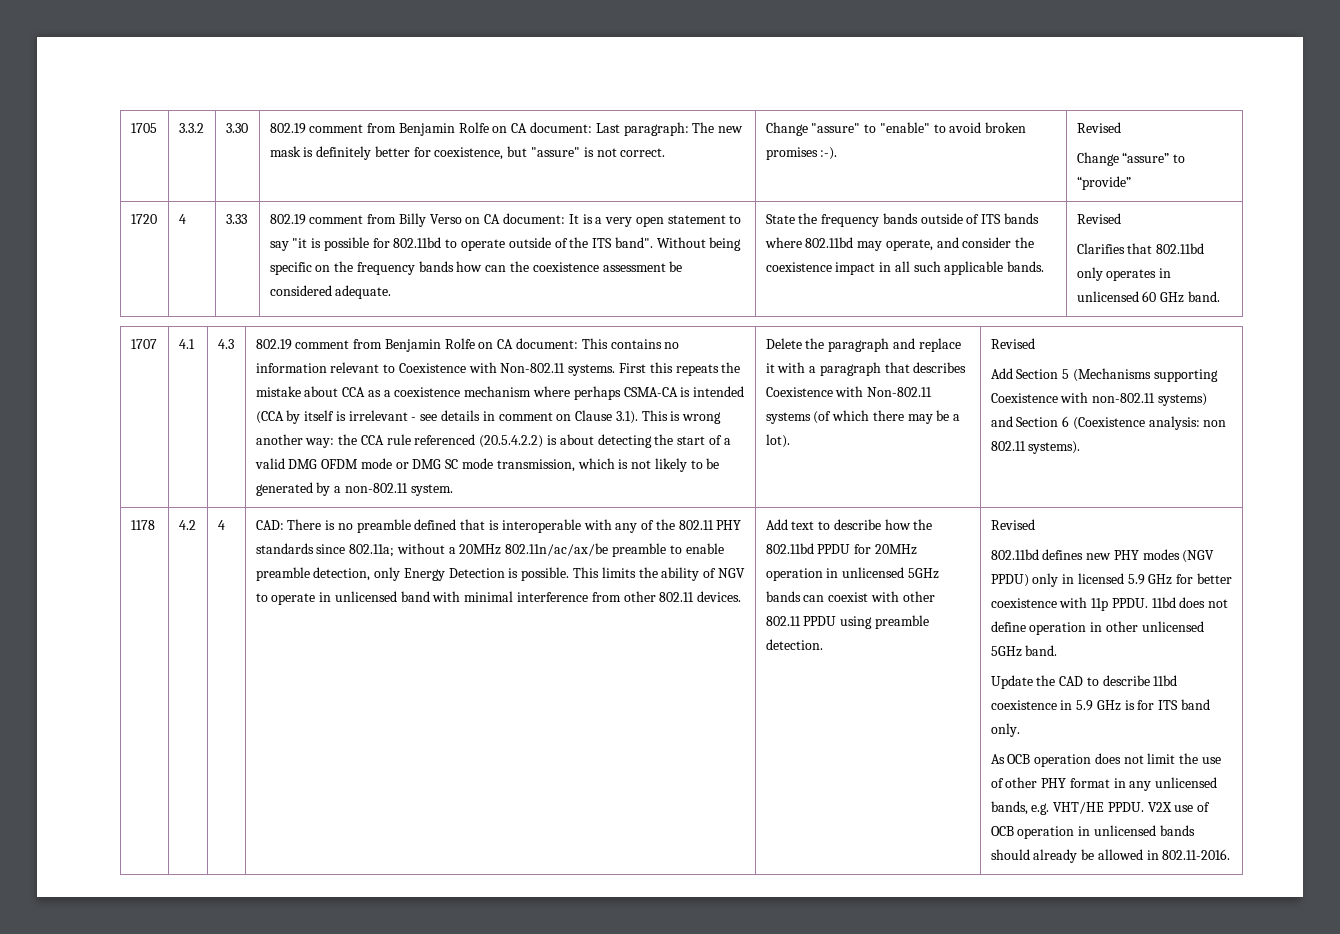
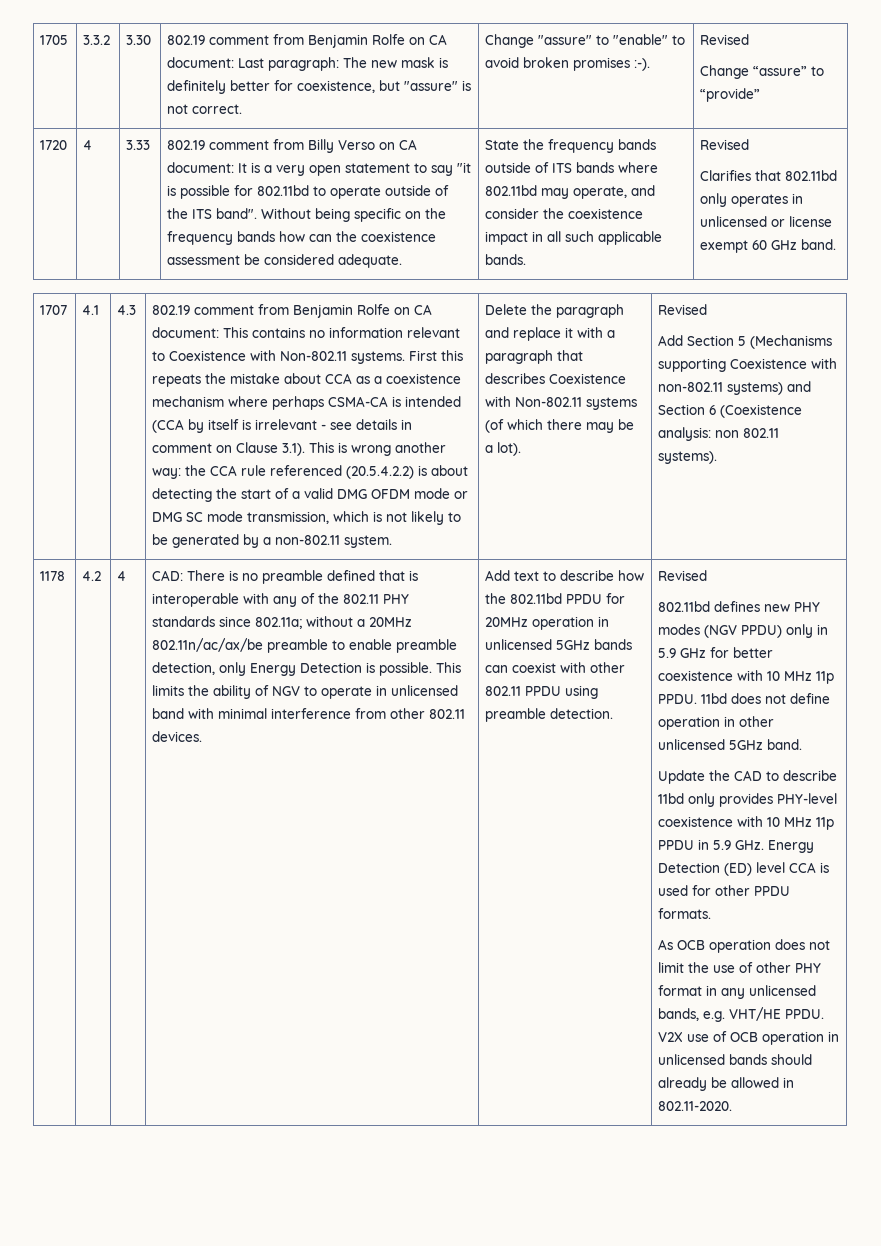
- Clarifies that 802.11bd only operates in unlicensed 60 GHz band.
+ Clarifies that 802.11bd only operates in unlicensed or license exempt 60 GHz band.
- 802.11bd defines new PHY modes (NGV PPDU) only in licensed 5.9 GHz for better coexistence with 11p PPDU.
+ 802.11bd defines new PHY modes (NGV PPDU) only in 5.9 GHz for better coexistence with 10 MHz 11p PPDU.
- Update the CAD to describe 11bd coexistence in 5.9 GHz is for ITS band only.
+ Update the CAD to describe 11bd only provides PHY-level coexistence with 10 MHz 11p PPDU in 5.9 GHz. Energy Detection (ED) level CCA is used for other PPDU formats.
- V2X use of OCB operation in unlicensed bands should already be allowed in 802.11-2016.
+ V2X use of OCB operation in unlicensed bands should already be allowed in 802.11-2020.

